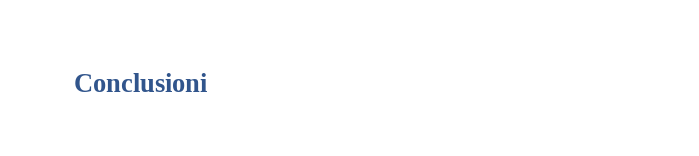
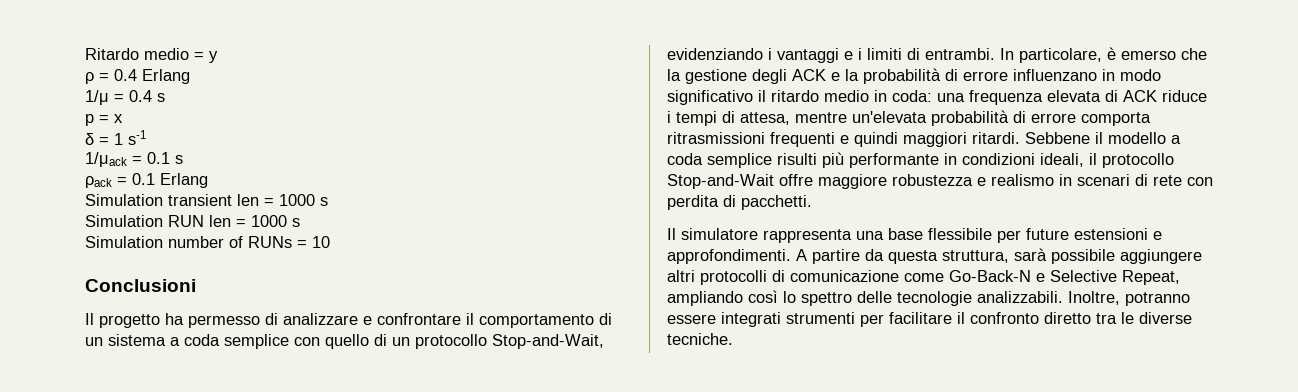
+ Ritardo medio = y
+ ρ = 0.4 Erlang
+ 1/μ = 0.4 s
+ p = x
+ δ = 1 s-1
+ 1/μack = 0.1 s
+ ρack = 0.1 Erlang
+ Simulation transient len = 1000 s
+ Simulation RUN len = 1000 s
+ Simulation number of RUNs = 10
  Conclusioni
+ Il progetto ha permesso di analizzare e confrontare il comportamento di un sistema a coda semplice con quello di un protocollo Stop-and-Wait, evidenziando i vantaggi e i limiti di entrambi. In particolare, è emerso che la gestione degli ACK e la probabilità di errore influenzano in modo significativo il ritardo medio in coda: una frequenza elevata di ACK riduce i tempi di attesa, mentre un'elevata probabilità di errore comporta ritrasmissioni frequenti e quindi maggiori ritardi. Sebbene il modello a coda semplice risulti più performante in condizioni ideali, il protocollo Stop-and-Wait offre maggiore robustezza e realismo in scenari di rete con perdita di pacchetti.
+ Il simulatore rappresenta una base flessibile per future estensioni e approfondimenti. A partire da questa struttura, sarà possibile aggiungere altri protocolli di comunicazione come Go-Back-N e Selective Repeat, ampliando così lo spettro delle tecnologie analizzabili. Inoltre, potranno essere integrati strumenti per facilitare il confronto diretto tra le diverse tecniche.

